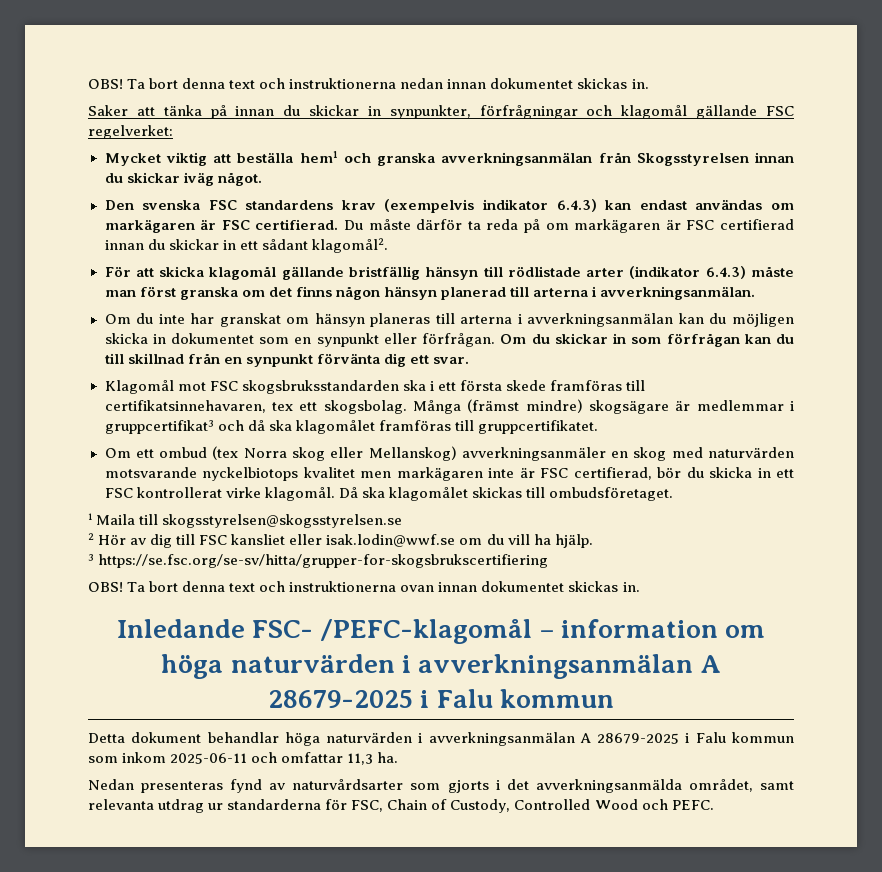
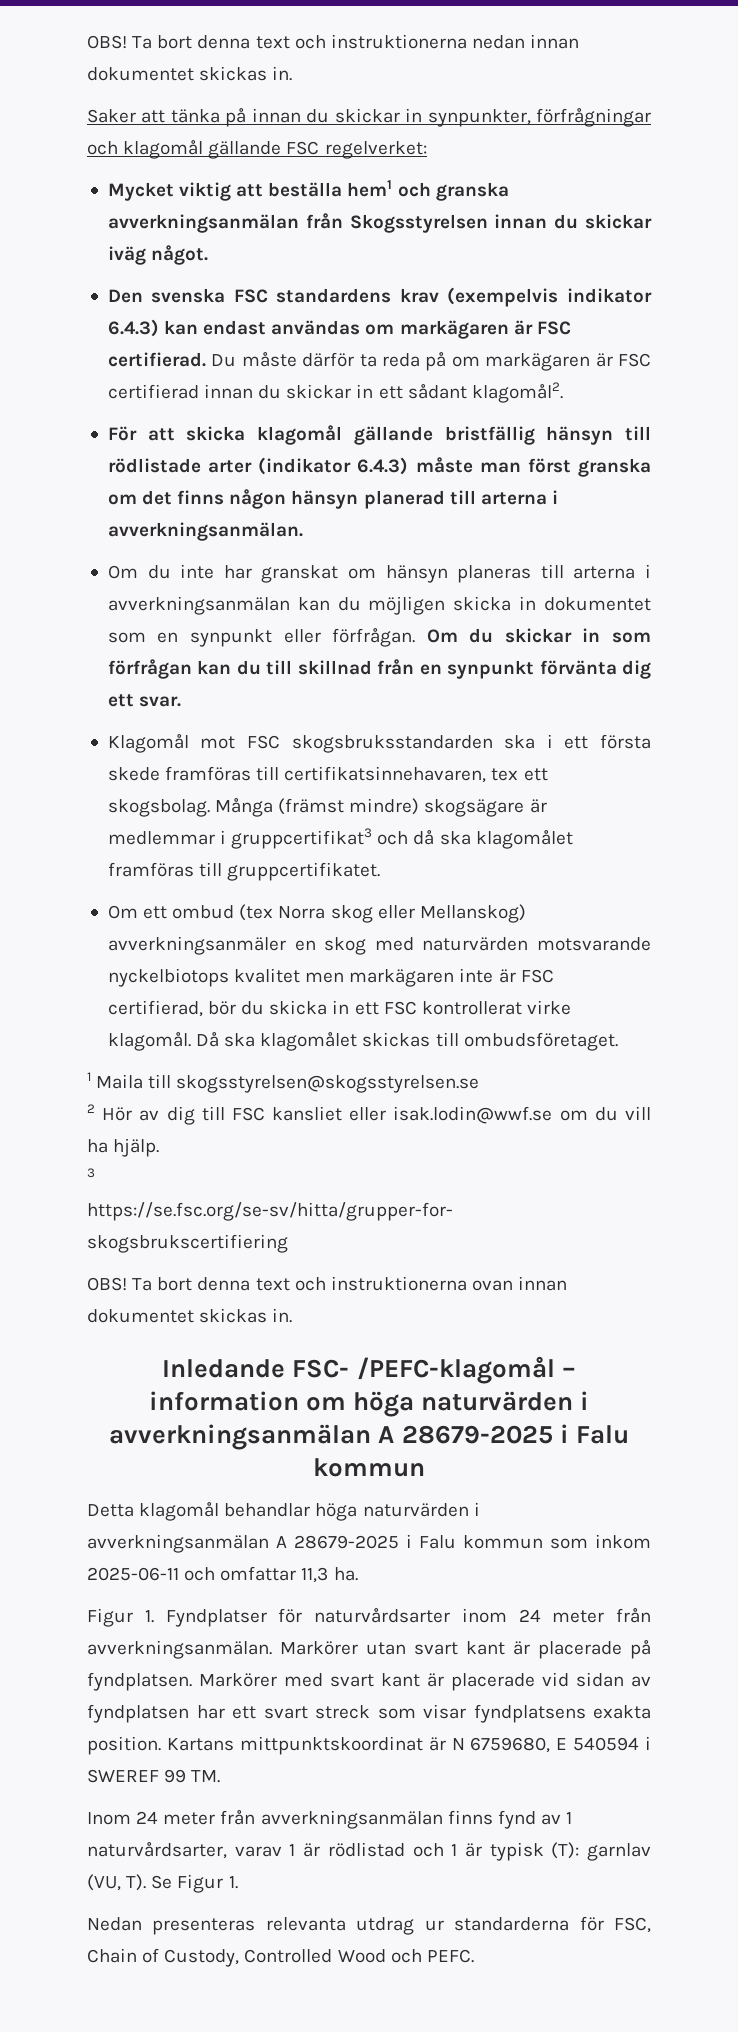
- Detta dokument behandlar höga naturvärden i avverkningsanmälan A 28679-2025 i Falu kommun som inkom 2025-06-11 och omfattar 11,3 ha.
+ Detta klagomål behandlar höga naturvärden i avverkningsanmälan A 28679-2025 i Falu kommun som inkom 2025-06-11 och omfattar 11,3 ha.
- Nedan presenteras fynd av naturvårdsarter som gjorts i det avverkningsanmälda området, samt relevanta utdrag ur standarderna för FSC, Chain of Custody, Controlled Wood och PEFC.
+ Figur 1. Fyndplatser för naturvårdsarter inom 24 meter från avverkningsanmälan. Markörer utan svart kant är placerade på fyndplatsen. Markörer med svart kant är placerade vid sidan av fyndplatsen har ett svart streck som visar fyndplatsens exakta position. Kartans mittpunktskoordinat är N 6759680, E 540594 i SWEREF 99 TM.
+ Inom 24 meter från avverkningsanmälan finns fynd av 1 naturvårdsarter, varav 1 är rödlistad och 1 är typisk (T): garnlav (VU, T). Se Figur 1.
+ Nedan presenteras relevanta utdrag ur standarderna för FSC, Chain of Custody, Controlled Wood och PEFC.

